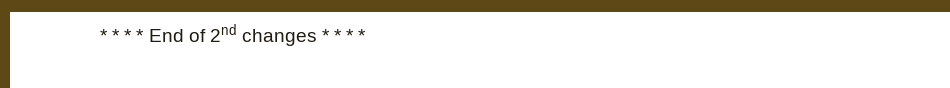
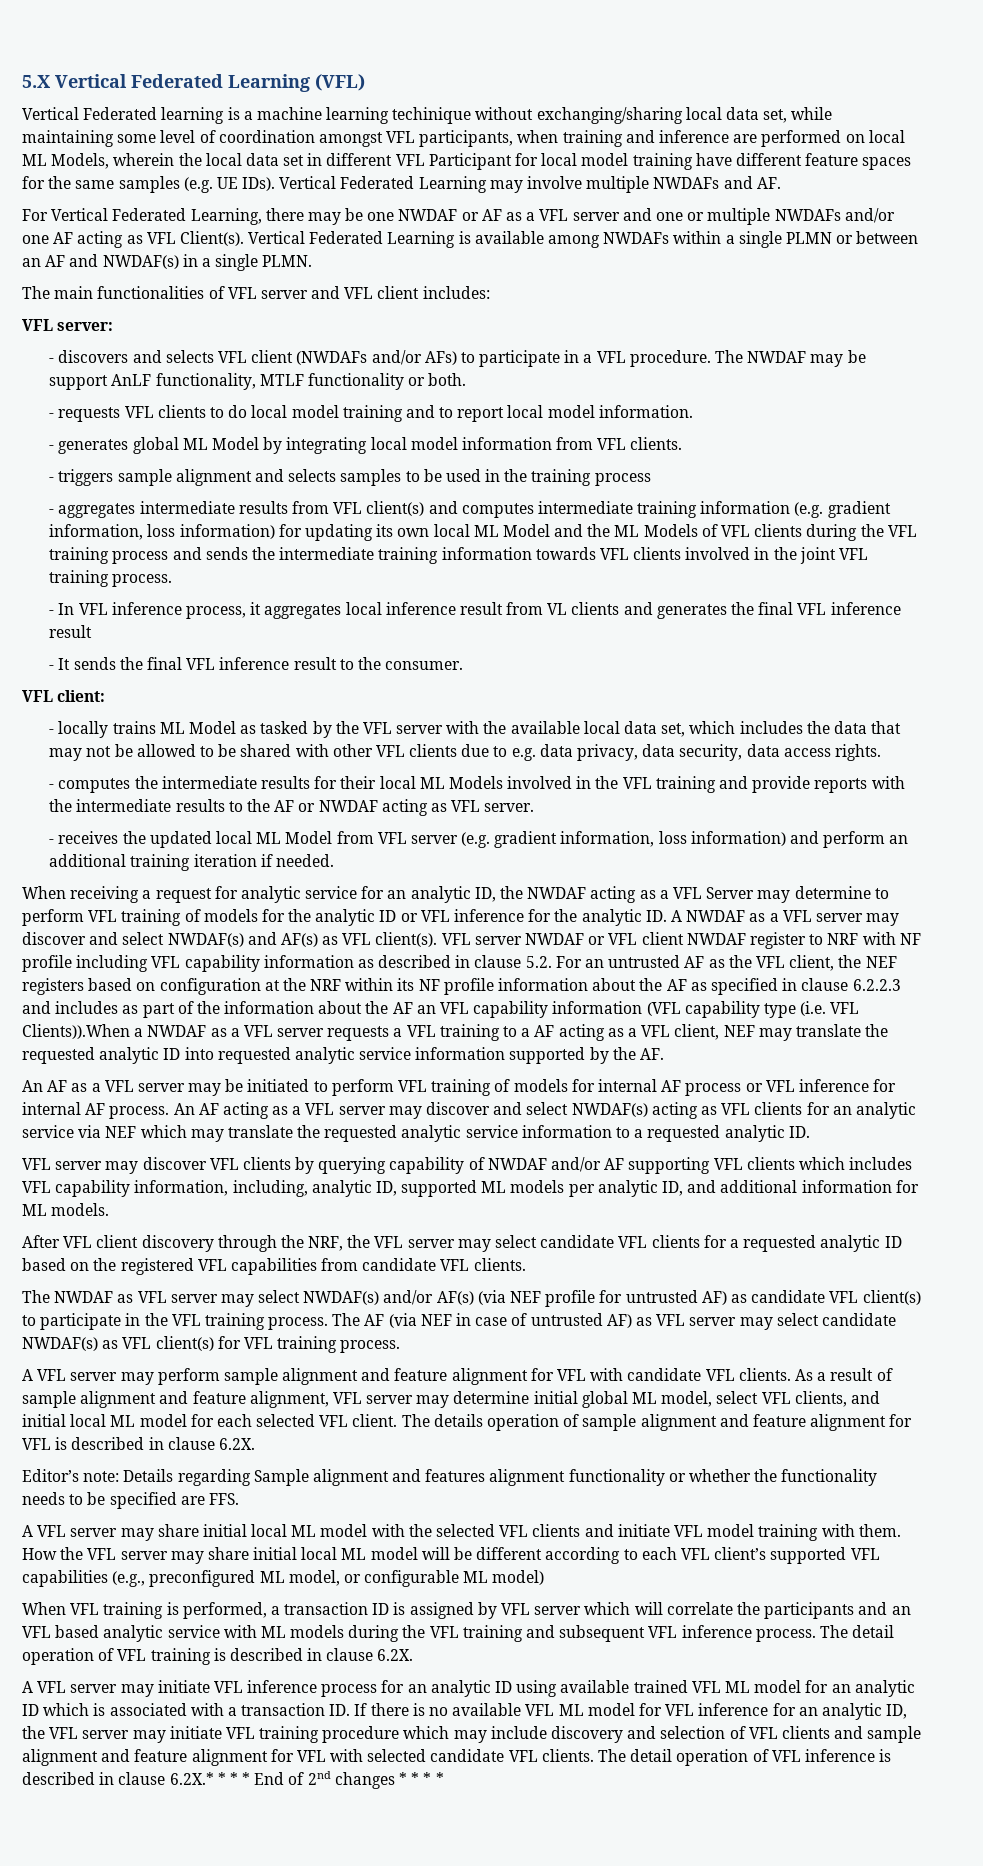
- * * * * End of 2nd changes * * * *
+ 5.X Vertical Federated Learning (VFL)
+ Vertical Federated learning is a machine learning techinique without exchanging/sharing local data set, while maintaining some level of coordination amongst VFL participants, when training and inference are performed on local ML Models, wherein the local data set in different VFL Participant for local model training have different feature spaces for the same samples (e.g. UE IDs). Vertical Federated Learning may involve multiple NWDAFs and AF.
+ For Vertical Federated Learning, there may be one NWDAF or AF as a VFL server and one or multiple NWDAFs and/or one AF acting as VFL Client(s). Vertical Federated Learning is available among NWDAFs within a single PLMN or between an AF and NWDAF(s) in a single PLMN.
+ The main functionalities of VFL server and VFL client includes:
+ VFL server:
+ - discovers and selects VFL client (NWDAFs and/or AFs) to participate in a VFL procedure. The NWDAF may be support AnLF functionality, MTLF functionality or both.
+ - requests VFL clients to do local model training and to report local model information.
+ - generates global ML Model by integrating local model information from VFL clients.
+ - triggers sample alignment and selects samples to be used in the training process
+ - aggregates intermediate results from VFL client(s) and computes intermediate training information (e.g. gradient information, loss information) for updating its own local ML Model and the ML Models of VFL clients during the VFL training process and sends the intermediate training information towards VFL clients involved in the joint VFL training process.
+ - In VFL inference process, it aggregates local inference result from VL clients and generates the final VFL inference result
+ - It sends the final VFL inference result to the consumer.
+ VFL client:
+ - locally trains ML Model as tasked by the VFL server with the available local data set, which includes the data that may not be allowed to be shared with other VFL clients due to e.g. data privacy, data security, data access rights.
+ - computes the intermediate results for their local ML Models involved in the VFL training and provide reports with the intermediate results to the AF or NWDAF acting as VFL server.
+ - receives the updated local ML Model from VFL server (e.g. gradient information, loss information) and perform an additional training iteration if needed.
+ When receiving a request for analytic service for an analytic ID, the NWDAF acting as a VFL Server may determine to perform VFL training of models for the analytic ID or VFL inference for the analytic ID. A NWDAF as a VFL server may discover and select NWDAF(s) and AF(s) as VFL client(s). VFL server NWDAF or VFL client NWDAF register to NRF with NF profile including VFL capability information as described in clause 5.2. For an untrusted AF as the VFL client, the NEF registers based on configuration at the NRF within its NF profile information about the AF as specified in clause 6.2.2.3 and includes as part of the information about the AF an VFL capability information (VFL capability type (i.e. VFL Clients)).When a NWDAF as a VFL server requests a VFL training to a AF acting as a VFL client, NEF may translate the requested analytic ID into requested analytic service information supported by the AF.
+ An AF as a VFL server may be initiated to perform VFL training of models for internal AF process or VFL inference for internal AF process. An AF acting as a VFL server may discover and select NWDAF(s) acting as VFL clients for an analytic service via NEF which may translate the requested analytic service information to a requested analytic ID.
+ VFL server may discover VFL clients by querying capability of NWDAF and/or AF supporting VFL clients which includes VFL capability information, including, analytic ID, supported ML models per analytic ID, and additional information for ML models.
+ After VFL client discovery through the NRF, the VFL server may select candidate VFL clients for a requested analytic ID based on the registered VFL capabilities from candidate VFL clients.
+ The NWDAF as VFL server may select NWDAF(s) and/or AF(s) (via NEF profile for untrusted AF) as candidate VFL client(s) to participate in the VFL training process. The AF (via NEF in case of untrusted AF) as VFL server may select candidate NWDAF(s) as VFL client(s) for VFL training process.
+ A VFL server may perform sample alignment and feature alignment for VFL with candidate VFL clients. As a result of sample alignment and feature alignment, VFL server may determine initial global ML model, select VFL clients, and initial local ML model for each selected VFL client. The details operation of sample alignment and feature alignment for VFL is described in clause 6.2X.
+ Editor’s note: Details regarding Sample alignment and features alignment functionality or whether the functionality needs to be specified are FFS.
+ A VFL server may share initial local ML model with the selected VFL clients and initiate VFL model training with them. How the VFL server may share initial local ML model will be different according to each VFL client’s supported VFL capabilities (e.g., preconfigured ML model, or configurable ML model)
+ When VFL training is performed, a transaction ID is assigned by VFL server which will correlate the participants and an VFL based analytic service with ML models during the VFL training and subsequent VFL inference process. The detail operation of VFL training is described in clause 6.2X.
+ A VFL server may initiate VFL inference process for an analytic ID using available trained VFL ML model for an analytic ID which is associated with a transaction ID. If there is no available VFL ML model for VFL inference for an analytic ID, the VFL server may initiate VFL training procedure which may include discovery and selection of VFL clients and sample alignment and feature alignment for VFL with selected candidate VFL clients. The detail operation of VFL inference is described in clause 6.2X.* * * * End of 2nd changes * * * *

